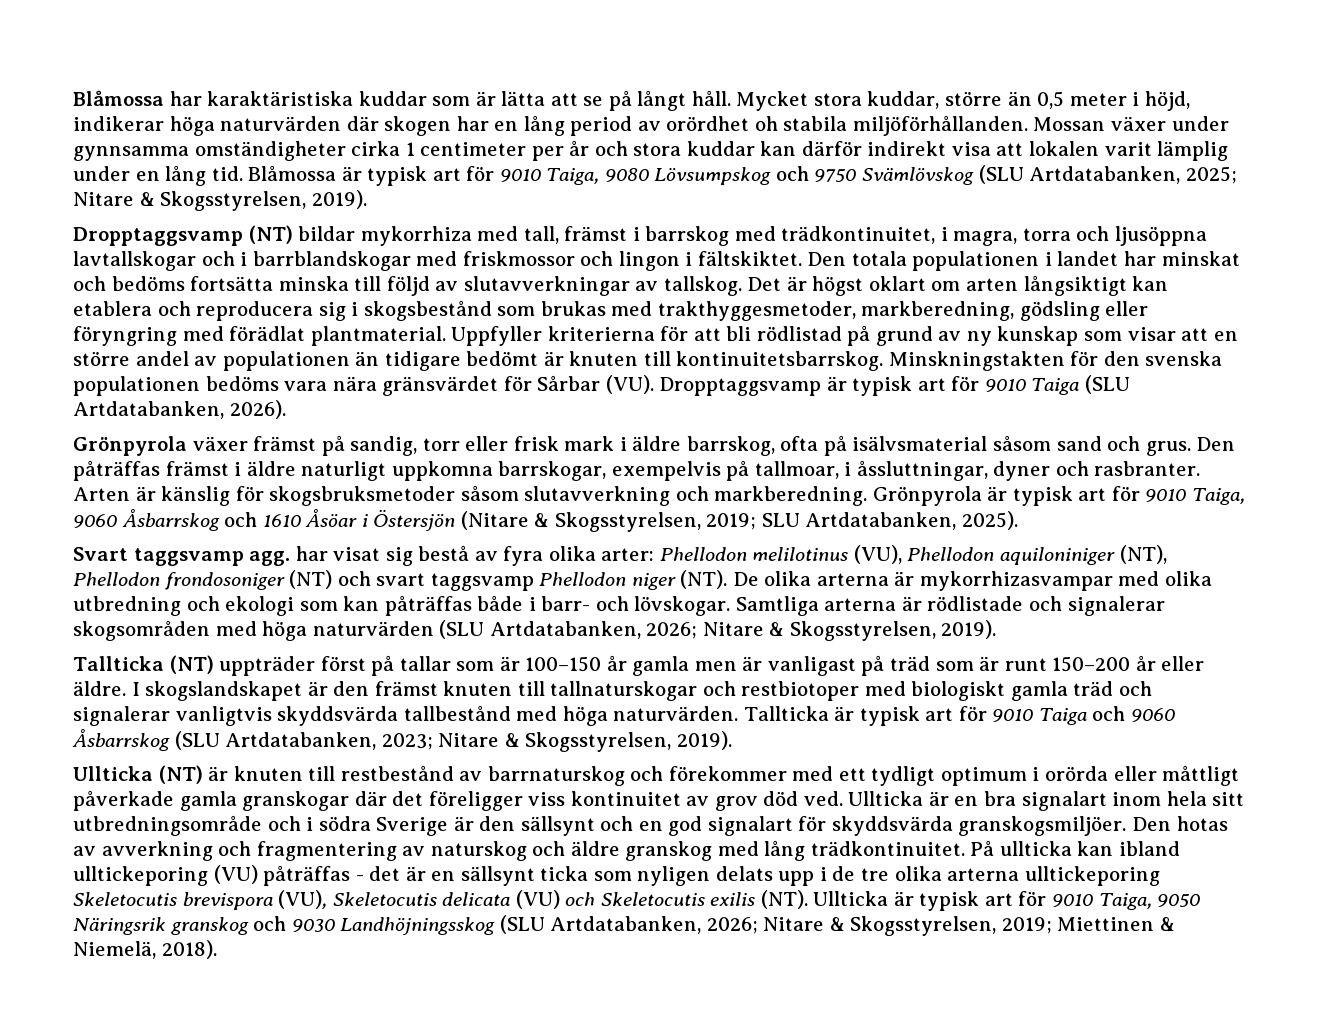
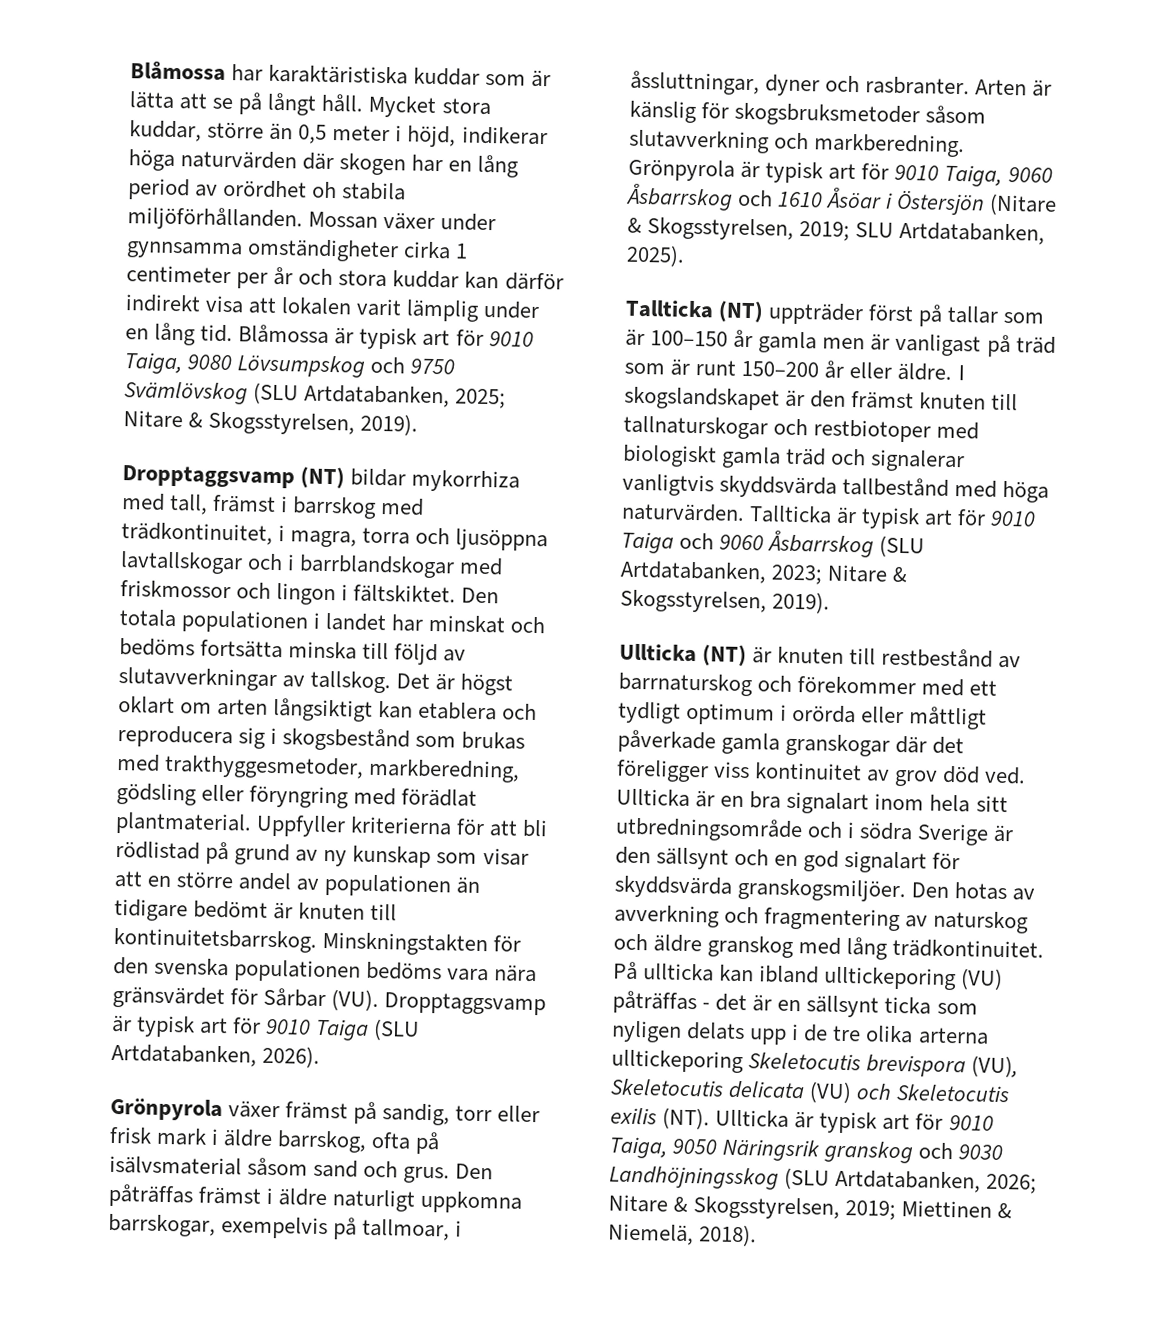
- Svart taggsvamp agg. har visat sig bestå av fyra olika arter: Phellodon melilotinus (VU), Phellodon aquiloniniger (NT), Phellodon frondosoniger (NT) och svart taggsvamp Phellodon niger (NT). De olika arterna är mykorrhizasvampar med olika utbredning och ekologi som kan påträffas både i barr- och lövskogar. Samtliga arterna är rödlistade och signalerar skogsområden med höga naturvärden (SLU Artdatabanken, 2026; Nitare & Skogsstyrelsen, 2019).

